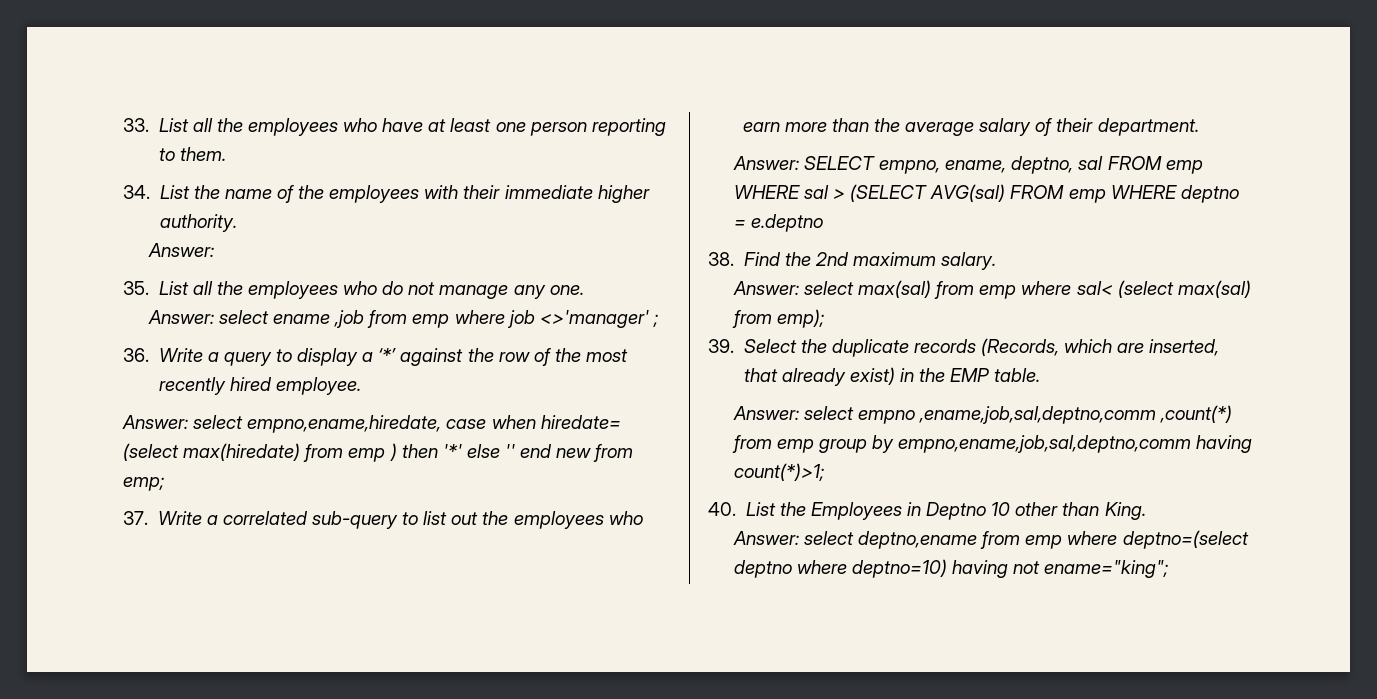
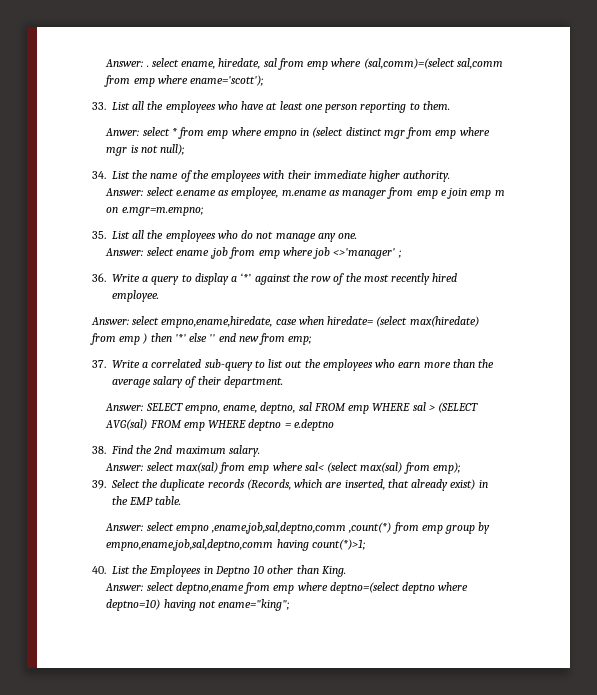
+ Answer: . select ename, hiredate, sal from emp where (sal,comm)=(select sal,comm from emp where ename='scott');
+ Anwer: select * from emp where empno in (select distinct mgr from emp where mgr is not null);
  34. List the name of the employees with their immediate higher authority.
- Answer:
+ Answer: select e.ename as employee, m.ename as manager from emp e join emp m on e.mgr=m.empno;

